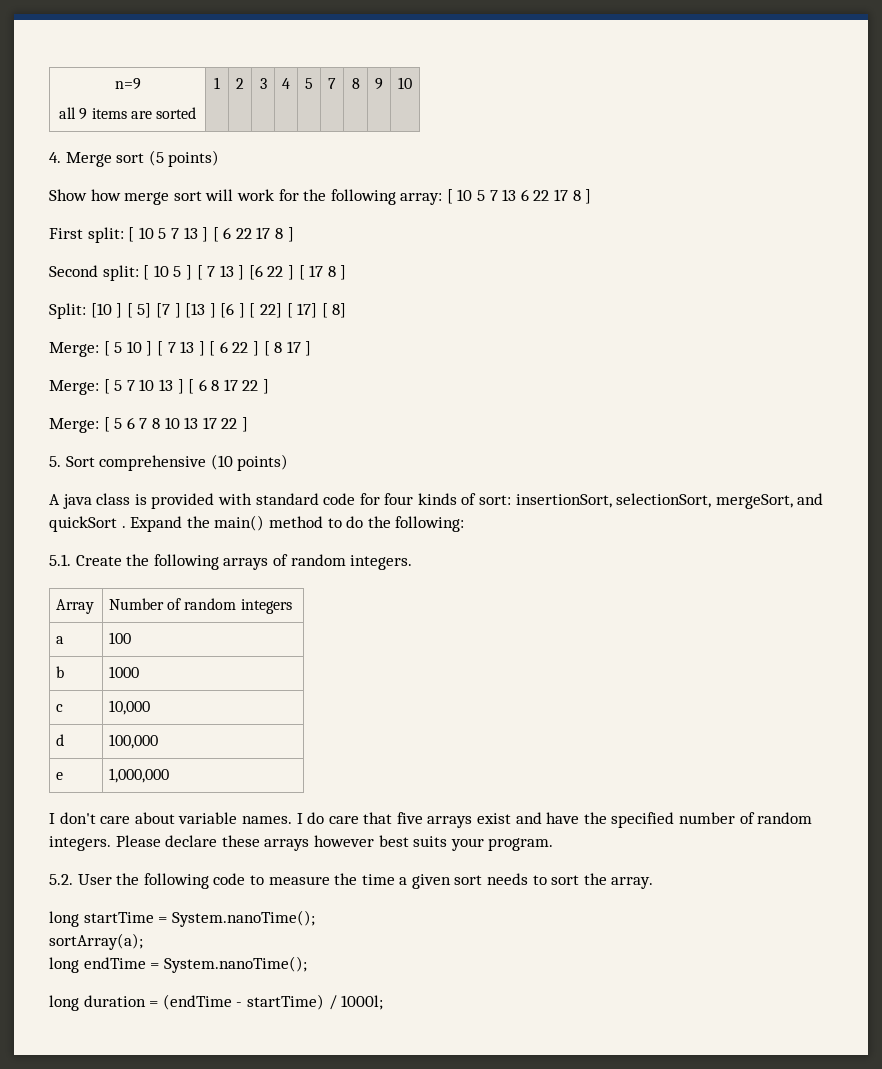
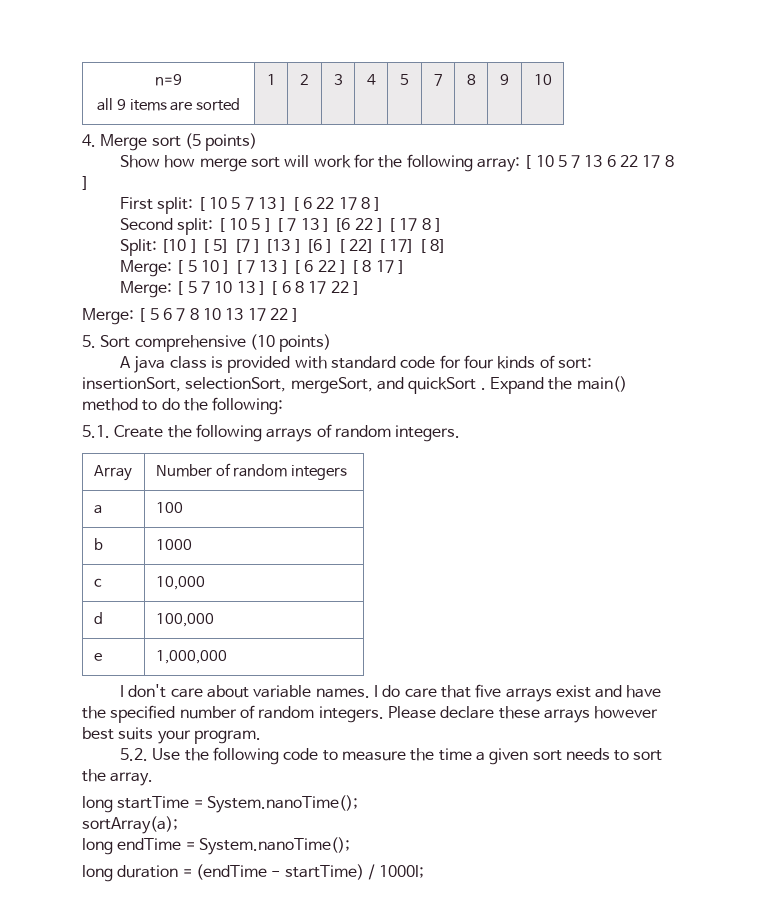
- 5.2. User the following code to measure the time a given sort needs to sort the array.
+ 5.2. Use the following code to measure the time a given sort needs to sort the array.

